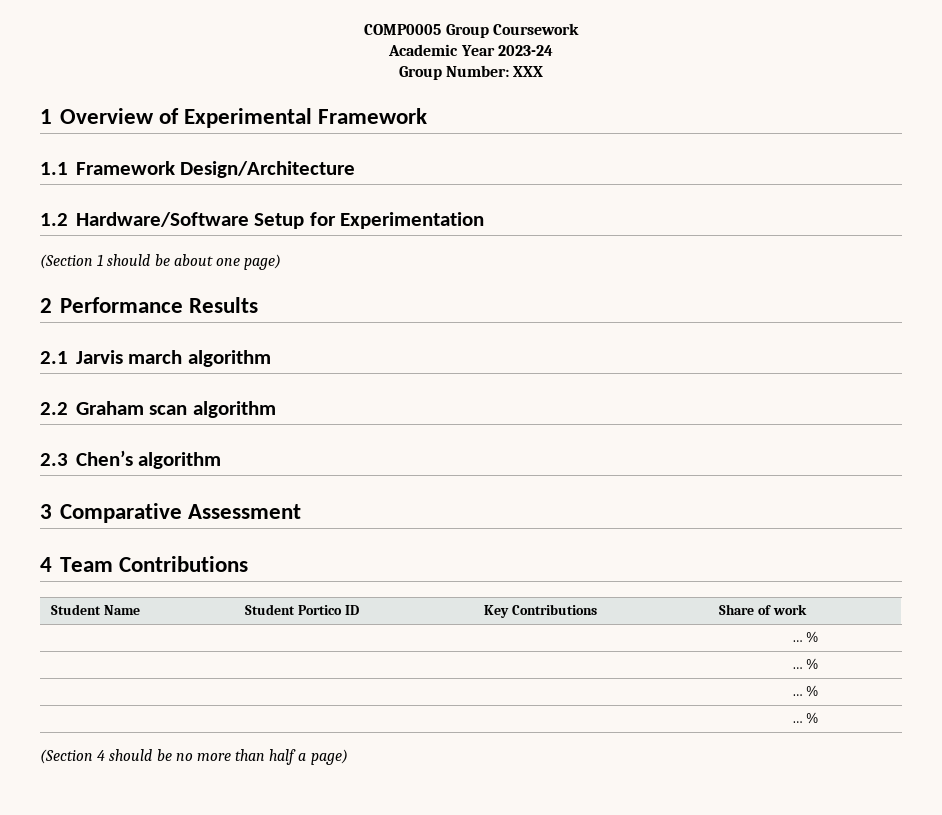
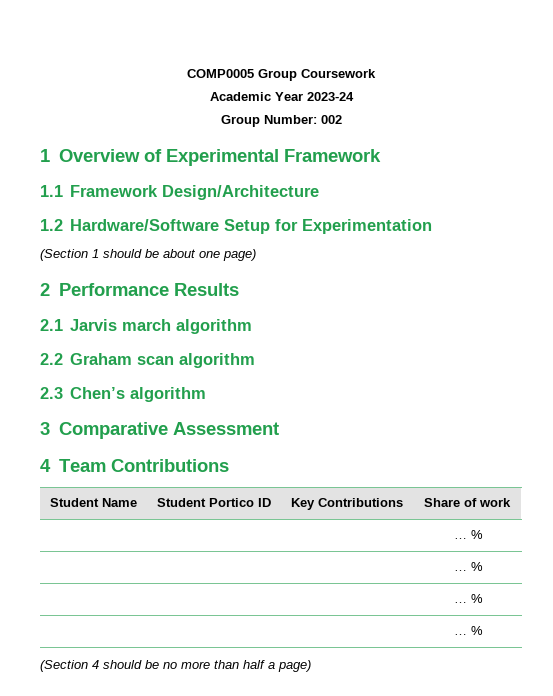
- Group Number: XXX
+ Group Number: 002

